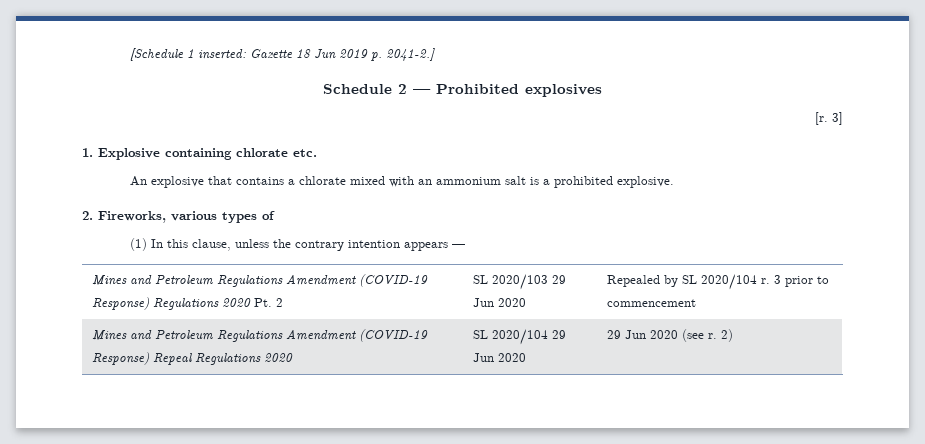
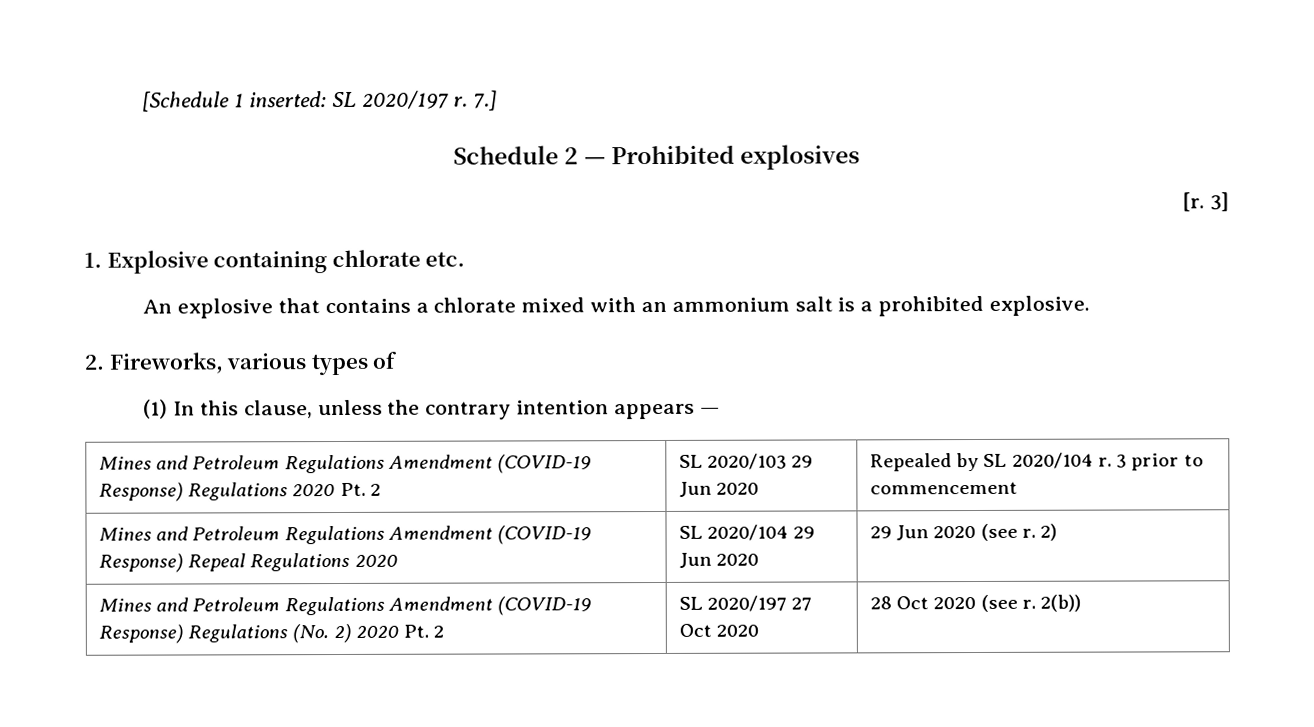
- [Schedule 1 inserted: Gazette 18 Jun 2019 p. 2041-2.]
+ [Schedule 1 inserted: SL 2020/197 r. 7.]
+ Mines and Petroleum Regulations Amendment (COVID-19 Response) Regulations (No. 2) 2020 Pt. 2 | SL 2020/197 27 Oct 2020 | 28 Oct 2020 (see r. 2(b))

